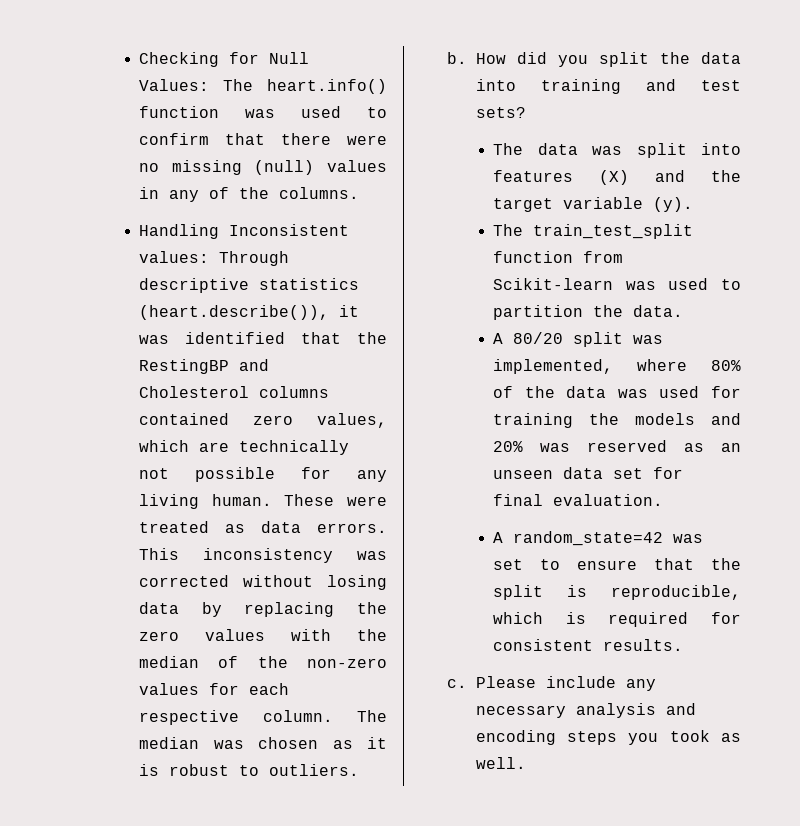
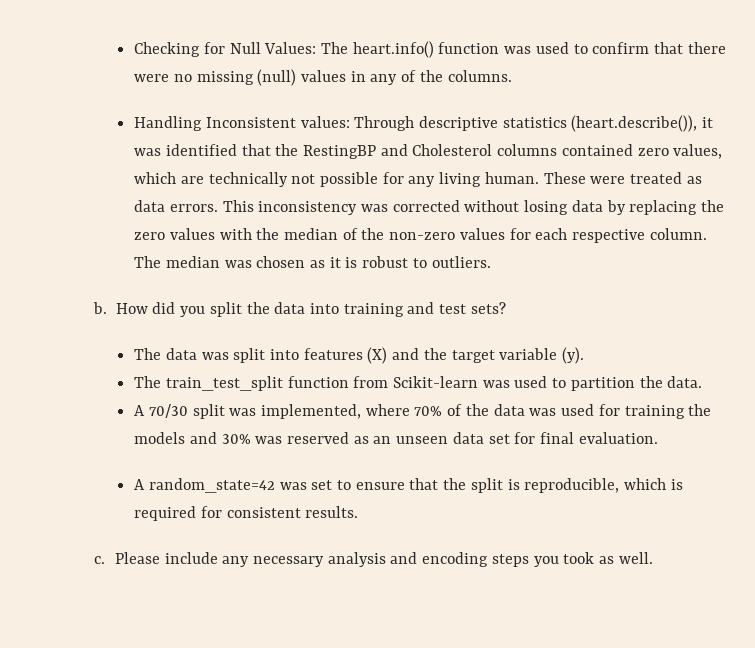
- A 80/20 split was implemented, where 80% of the data was used for training the models and 20% was reserved as an unseen data set for final evaluation.
+ A 70/30 split was implemented, where 70% of the data was used for training the models and 30% was reserved as an unseen data set for final evaluation.

